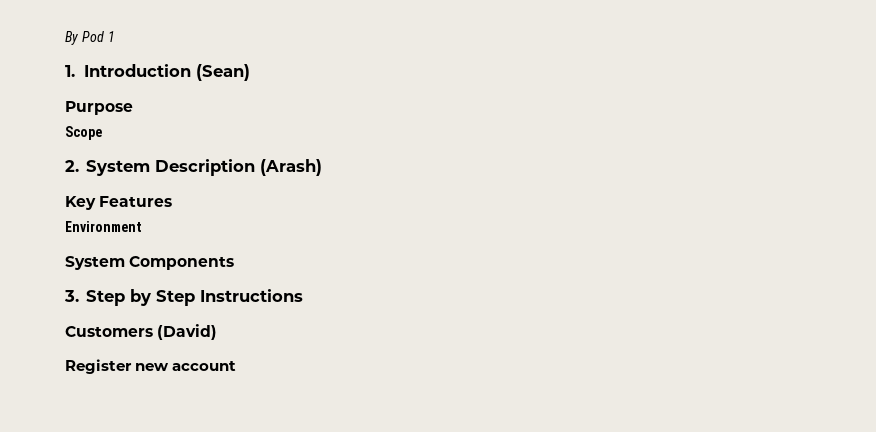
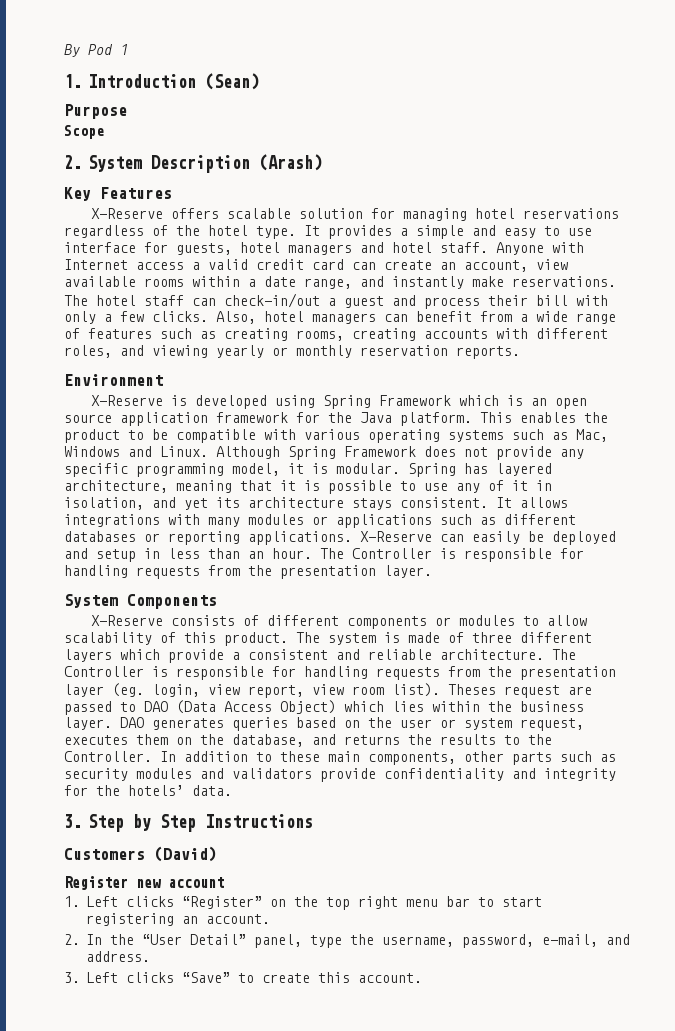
+ X-Reserve offers scalable solution for managing hotel reservations regardless of the hotel type. It provides a simple and easy to use interface for guests, hotel managers and hotel staff. Anyone with Internet access a valid credit card can create an account, view available rooms within a date range, and instantly make reservations. The hotel staff can check-in/out a guest and process their bill with only a few clicks. Also, hotel managers can benefit from a wide range of features such as creating rooms, creating accounts with different roles, and viewing yearly or monthly reservation reports.
  Environment
+ X-Reserve is developed using Spring Framework which is an open source application framework for the Java platform. This enables the product to be compatible with various operating systems such as Mac, Windows and Linux. Although Spring Framework does not provide any specific programming model, it is modular. Spring has layered architecture, meaning that it is possible to use any of it in isolation, and yet its architecture stays consistent. It allows integrations with many modules or applications such as different databases or reporting applications. X-Reserve can easily be deployed and setup in less than an hour. The Controller is responsible for handling requests from the presentation layer.
  System Components
+ X-Reserve consists of different components or modules to allow scalability of this product. The system is made of three different layers which provide a consistent and reliable architecture. The Controller is responsible for handling requests from the presentation layer (eg. login, view report, view room list). Theses request are passed to DAO (Data Access Object) which lies within the business layer. DAO generates queries based on the user or system request, executes them on the database, and returns the results to the Controller. In addition to these main components, other parts such as security modules and validators provide confidentiality and integrity for the hotels’ data.
+ 1. Left clicks “Register” on the top right menu bar to start registering an account.
+ 2. In the “User Detail” panel, type the username, password, e-mail, and address.
+ 3. Left clicks “Save” to create this account.

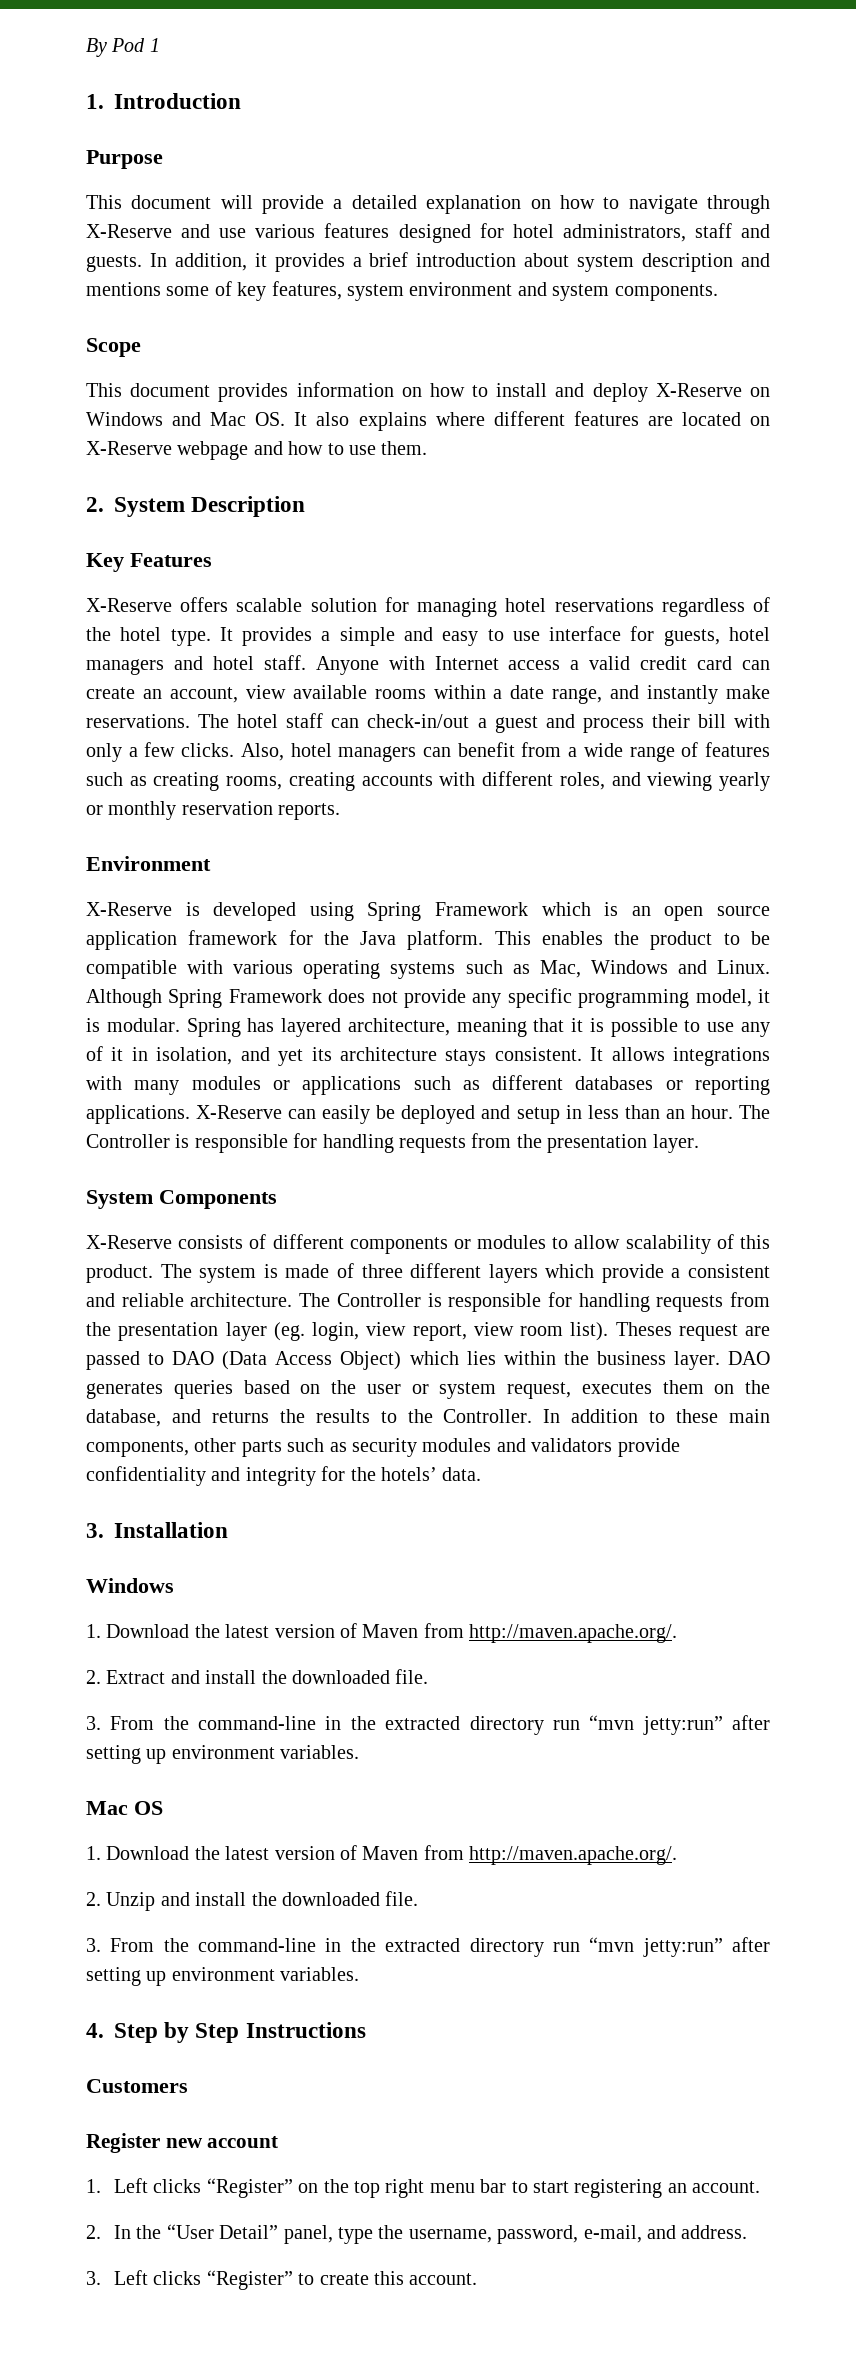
- 1. Introduction (Sean)
+ 1. Introduction
+ This document will provide a detailed explanation on how to navigate through X-Reserve and use various features designed for hotel administrators, staff and guests. In addition, it provides a brief introduction about system description and mentions some of key features, system environment and system components.
  Scope
+ This document provides information on how to install and deploy X-Reserve on Windows and Mac OS. It also explains where different features are located on X-Reserve webpage and how to use them.
- 2. System Description (Arash)
+ 2. System Description
- 3. Step by Step Instructions
+ 3. Installation
+ Windows
+ 1. Download the latest version of Maven from http://maven.apache.org/.
+ 2. Extract and install the downloaded file.
+ 3. From the command-line in the extracted directory run “mvn jetty:run” after setting up environment variables.
+ Mac OS
+ 1. Download the latest version of Maven from http://maven.apache.org/.
+ 2. Unzip and install the downloaded file.
+ 3. From the command-line in the extracted directory run “mvn jetty:run” after setting up environment variables.
+ 4. Step by Step Instructions
- Customers (David)
+ Customers
- 3. Left clicks “Save” to create this account.
+ 3. Left clicks “Register” to create this account.

